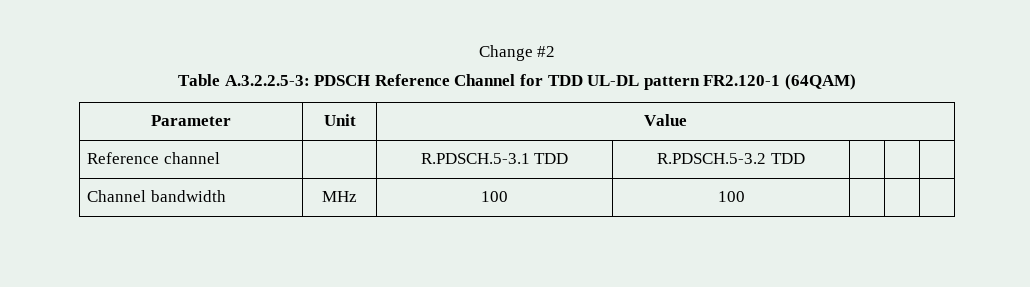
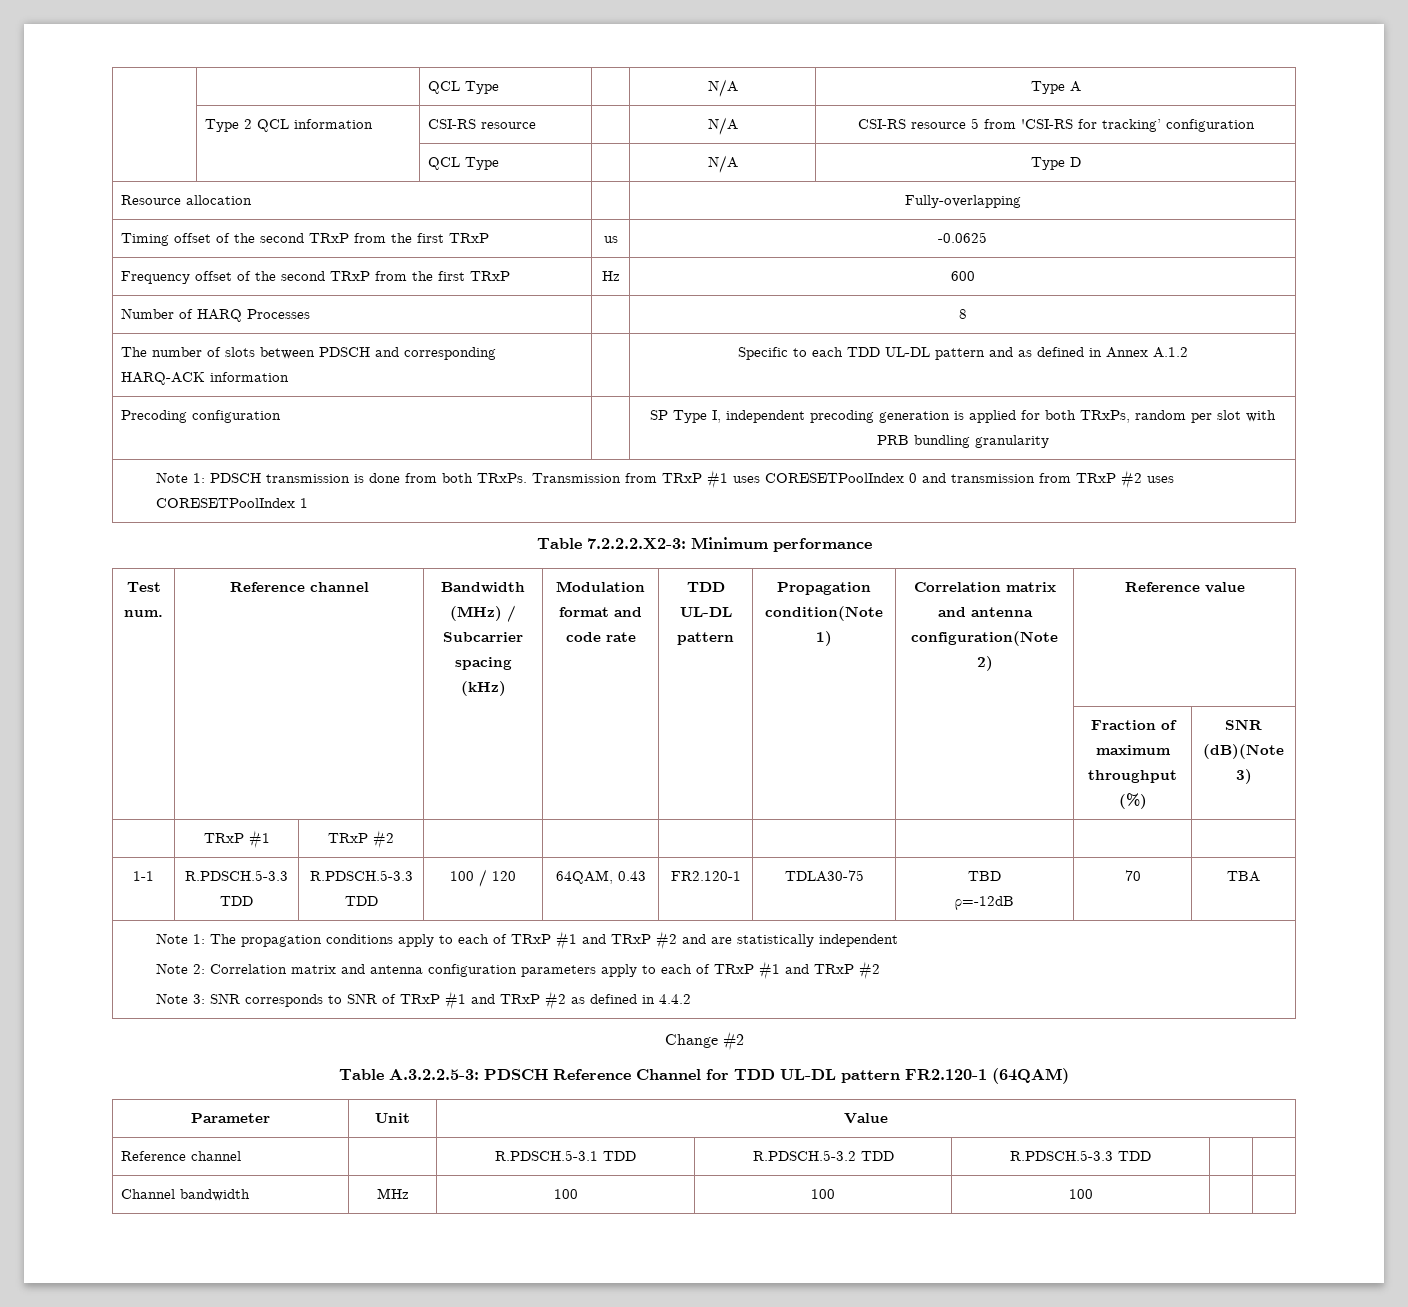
+ | | QCL Type | | N/A | Type A
+ | Type 2 QCL information | CSI-RS resource | | N/A | CSI-RS resource 5 from 'CSI-RS for tracking’ configuration
+ | | QCL Type | | N/A | Type D
+ Resource allocation | | Fully-overlapping
+ Timing offset of the second TRxP from the first TRxP | us | -0.0625
+ Frequency offset of the second TRxP from the first TRxP | Hz | 600
+ Number of HARQ Processes | | 8
+ The number of slots between PDSCH and corresponding HARQ-ACK information | | Specific to each TDD UL-DL pattern and as defined in Annex A.1.2
+ Precoding configuration | | SP Type I, independent precoding generation is applied for both TRxPs, random per slot with PRB bundling granularity
+ Note 1: PDSCH transmission is done from both TRxPs. Transmission from TRxP #1 uses CORESETPoolIndex 0 and transmission from TRxP #2 uses CORESETPoolIndex 1
+ Table 7.2.2.2.X2-3: Minimum performance
+ Test num. | Reference channel | Bandwidth (MHz) / Subcarrier spacing (kHz) | Modulation format and code rate | TDD UL-DL pattern | Propagation condition(Note 1) | Correlation matrix and antenna configuration(Note 2) | Reference value
+ | | | | | | | Fraction of maximum throughput (%) | SNR (dB)(Note 3)
+ | TRxP #1 | TRxP #2 | | | | | | |
+ 1-1 | R.PDSCH.5-3.3 TDD | R.PDSCH.5-3.3 TDD | 100 / 120 | 64QAM, 0.43 | FR2.120-1 | TDLA30-75 | TBD
+ ρ=-12dB | 70 | TBA
+ Note 1: The propagation conditions apply to each of TRxP #1 and TRxP #2 and are statistically independent
+ Note 2: Correlation matrix and antenna configuration parameters apply to each of TRxP #1 and TRxP #2
+ Note 3: SNR corresponds to SNR of TRxP #1 and TRxP #2 as defined in 4.4.2
- Reference channel | | R.PDSCH.5-3.1 TDD | R.PDSCH.5-3.2 TDD | | |
+ Reference channel | | R.PDSCH.5-3.1 TDD | R.PDSCH.5-3.2 TDD | R.PDSCH.5-3.3 TDD | |
- Channel bandwidth | MHz | 100 | 100 | | |
+ Channel bandwidth | MHz | 100 | 100 | 100 | |

